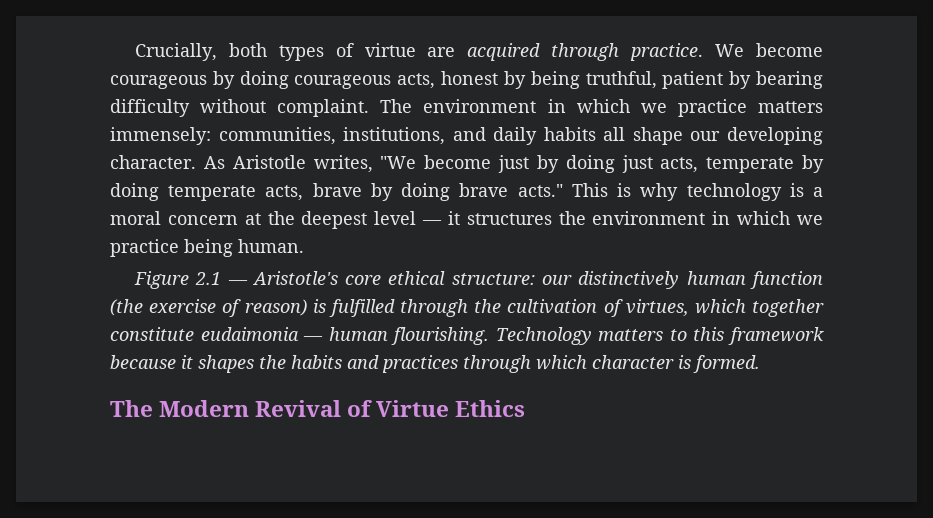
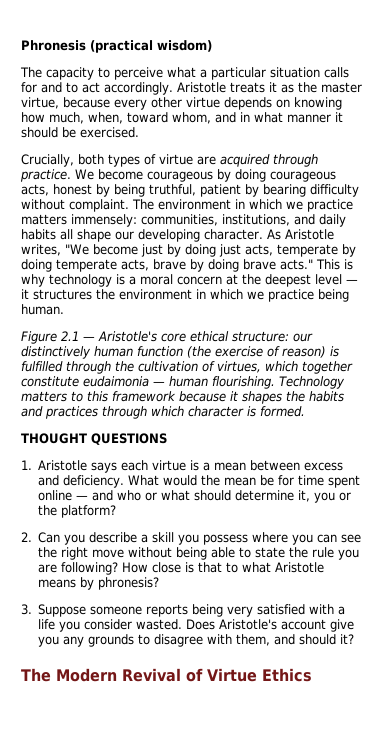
+ Phronesis (practical wisdom)
+ The capacity to perceive what a particular situation calls for and to act accordingly. Aristotle treats it as the master virtue, because every other virtue depends on knowing how much, when, toward whom, and in what manner it should be exercised.
+ THOUGHT QUESTIONS
+ 1. Aristotle says each virtue is a mean between excess and deficiency. What would the mean be for time spent online — and who or what should determine it, you or the platform?
+ 2. Can you describe a skill you possess where you can see the right move without being able to state the rule you are following? How close is that to what Aristotle means by phronesis?
+ 3. Suppose someone reports being very satisfied with a life you consider wasted. Does Aristotle's account give you any grounds to disagree with them, and should it?

